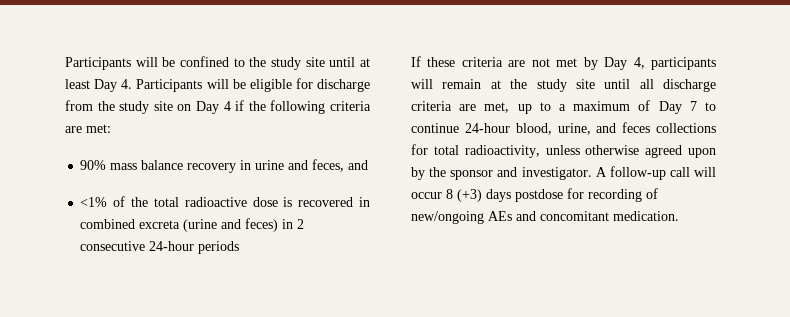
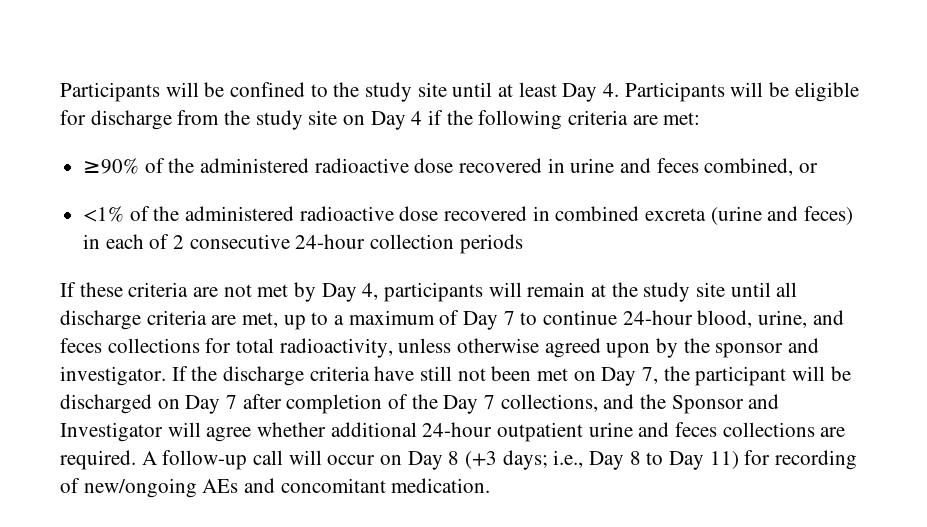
- 90% mass balance recovery in urine and feces, and
+ ≥90% of the administered radioactive dose recovered in urine and feces combined, or
- <1% of the total radioactive dose is recovered in combined excreta (urine and feces) in 2 consecutive 24-hour periods
+ <1% of the administered radioactive dose recovered in combined excreta (urine and feces) in each of 2 consecutive 24-hour collection periods
+ If the discharge criteria have still not been met on Day 7, the participant will be discharged on Day 7 after completion of the Day 7 collections, and the Sponsor and Investigator will agree whether additional 24-hour outpatient urine and feces collections are required.
- A follow-up call will occur 8 (+3) days postdose for recording of new/ongoing AEs and concomitant medication.
+ A follow-up call will occur on Day 8 (+3 days; i.e., Day 8 to Day 11) for recording of new/ongoing AEs and concomitant medication.

